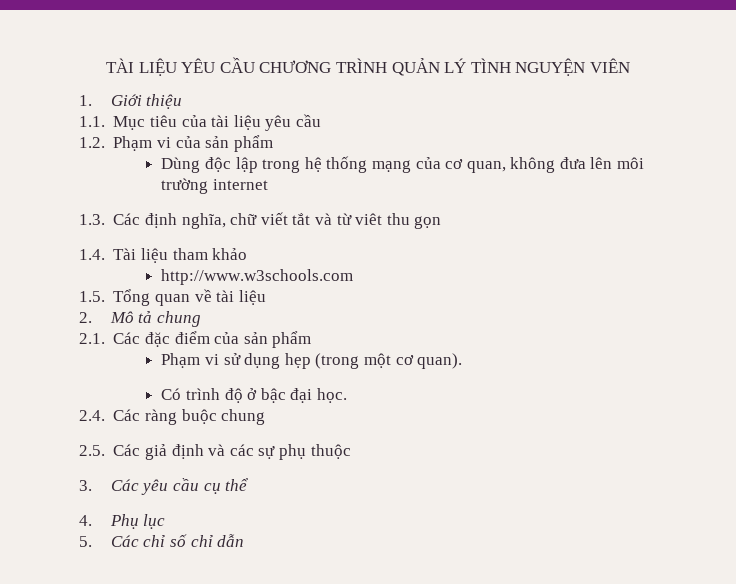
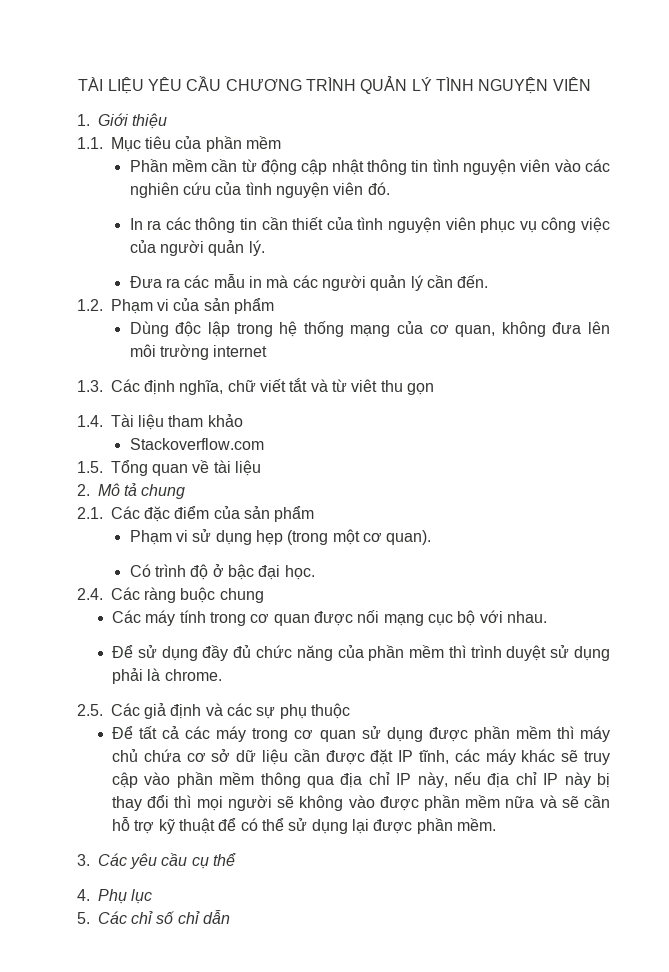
- 1.1. Mục tiêu của tài liệu yêu cầu
+ 1.1. Mục tiêu của phần mềm
+ Phần mềm cần từ động cập nhật thông tin tình nguyện viên vào các nghiên cứu của tình nguyện viên đó.
+ In ra các thông tin cần thiết của tình nguyện viên phục vụ công việc của người quản lý.
+ Đưa ra các mẫu in mà các người quản lý cần đến.
- http://www.w3schools.com
+ Stackoverflow.com
+ Các máy tính trong cơ quan được nối mạng cục bộ với nhau.
+ Để sử dụng đầy đủ chức năng của phần mềm thì trình duyệt sử dụng phải là chrome.
+ Để tất cả các máy trong cơ quan sử dụng được phần mềm thì máy chủ chứa cơ sở dữ liệu cần được đặt IP tĩnh, các máy khác sẽ truy cập vào phần mềm thông qua địa chỉ IP này, nếu địa chỉ IP này bị thay đổi thì mọi người sẽ không vào được phần mềm nữa và sẽ cần hỗ trợ kỹ thuật để có thể sử dụng lại được phần mềm.

